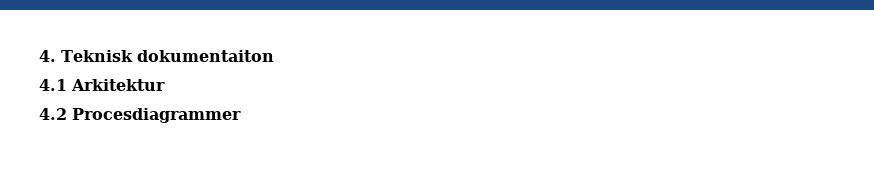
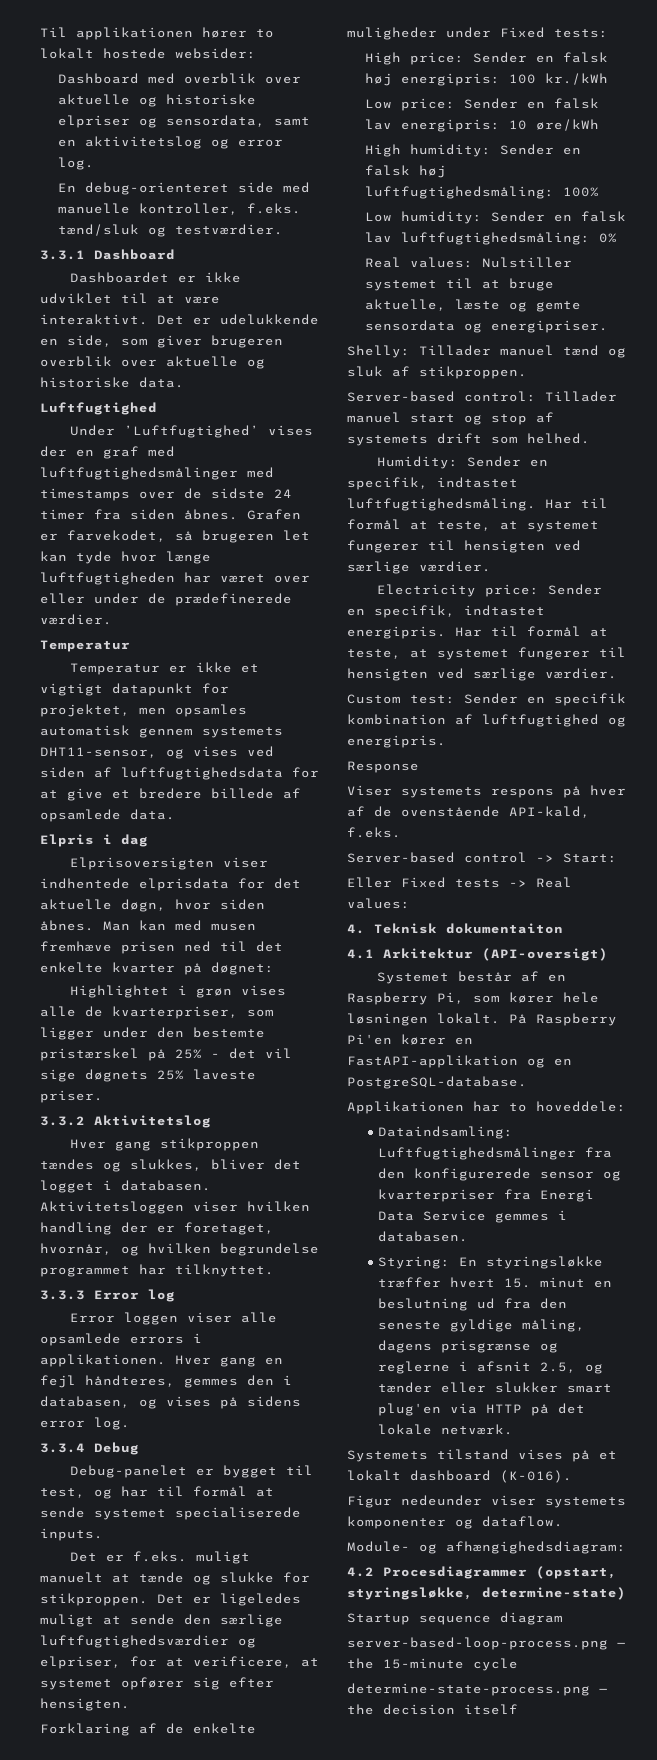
+ Til applikationen hører to lokalt hostede websider:
+ Dashboard med overblik over aktuelle og historiske elpriser og sensordata, samt en aktivitetslog og error log.
+ En debug-orienteret side med manuelle kontroller, f.eks. tænd/sluk og testværdier.
+ 3.3.1 Dashboard
+ Dashboardet er ikke udviklet til at være interaktivt. Det er udelukkende en side, som giver brugeren overblik over aktuelle og historiske data.
+ Luftfugtighed
+ Under ’Luftfugtighed’ vises der en graf med luftfugtighedsmålinger med timestamps over de sidste 24 timer fra siden åbnes. Grafen er farvekodet, så brugeren let kan tyde hvor længe luftfugtigheden har været over eller under de prædefinerede værdier.
+ Temperatur
+ Temperatur er ikke et vigtigt datapunkt for projektet, men opsamles automatisk gennem systemets DHT11-sensor, og vises ved siden af luftfugtighedsdata for at give et bredere billede af opsamlede data.
+ Elpris i dag
+ Elprisoversigten viser indhentede elprisdata for det aktuelle døgn, hvor siden åbnes. Man kan med musen fremhæve prisen ned til det enkelte kvarter på døgnet:
+ Highlightet i grøn vises alle de kvarterpriser, som ligger under den bestemte pristærskel på 25% - det vil sige døgnets 25% laveste priser.
+ 3.3.2 Aktivitetslog
+ Hver gang stikproppen tændes og slukkes, bliver det logget i databasen. Aktivitetsloggen viser hvilken handling der er foretaget, hvornår, og hvilken begrundelse programmet har tilknyttet.
+ 3.3.3 Error log
+ Error loggen viser alle opsamlede errors i applikationen. Hver gang en fejl håndteres, gemmes den i databasen, og vises på sidens error log.
+ 3.3.4 Debug
+ Debug-panelet er bygget til test, og har til formål at sende systemet specialiserede inputs.
+ Det er f.eks. muligt manuelt at tænde og slukke for stikproppen. Det er ligeledes muligt at sende den særlige luftfugtighedsværdier og elpriser, for at verificere, at systemet opfører sig efter hensigten.
+ Forklaring af de enkelte muligheder under Fixed tests:
+ High price: Sender en falsk høj energipris: 100 kr./kWh
+ Low price: Sender en falsk lav energipris: 10 øre/kWh
+ High humidity: Sender en falsk høj luftfugtighedsmåling: 100%
+ Low humidity: Sender en falsk lav luftfugtighedsmåling: 0%
+ Real values: Nulstiller systemet til at bruge aktuelle, læste og gemte sensordata og energipriser.
+ Shelly: Tillader manuel tænd og sluk af stikproppen.
+ Server-based control: Tillader manuel start og stop af systemets drift som helhed.
+ Humidity: Sender en specifik, indtastet luftfugtighedsmåling. Har til formål at teste, at systemet fungerer til hensigten ved særlige værdier.
+ Electricity price: Sender en specifik, indtastet energipris. Har til formål at teste, at systemet fungerer til hensigten ved særlige værdier.
+ Custom test: Sender en specifik kombination af luftfugtighed og energipris.
+ Response
+ Viser systemets respons på hver af de ovenstående API-kald, f.eks.
+ Server-based control -> Start:
+ Eller Fixed tests -> Real values:
- 4.1 Arkitektur
- 4.2 Procesdiagrammer
+ 4.1 Arkitektur (API-oversigt)
+ Systemet består af en Raspberry Pi, som kører hele løsningen lokalt. På Raspberry Pi'en kører en FastAPI-applikation og en PostgreSQL-database.
+ Applikationen har to hoveddele:
+ Dataindsamling: Luftfugtighedsmålinger fra den konfigurerede sensor og kvarterpriser fra Energi Data Service gemmes i databasen.
+ Styring: En styringsløkke træffer hvert 15. minut en beslutning ud fra den seneste gyldige måling, dagens prisgrænse og reglerne i afsnit 2.5, og tænder eller slukker smart plug'en via HTTP på det lokale netværk.
+ Systemets tilstand vises på et lokalt dashboard (K-016).
+ Figur nedeunder viser systemets komponenter og dataflow.
+ Module- og afhængighedsdiagram:
+ 4.2 Procesdiagrammer (opstart, styringsløkke, determine-state)
+ Startup sequence diagram
+ server-based-loop-process.png — the 15-minute cycle
+ determine-state-process.png — the decision itself

